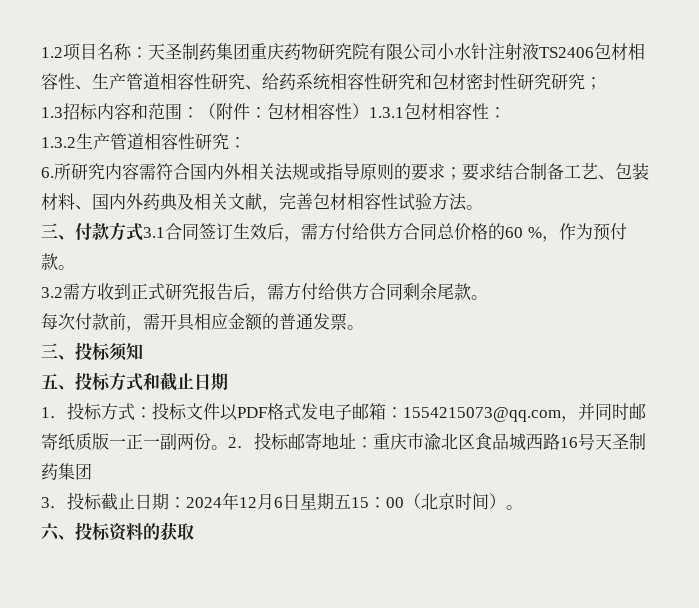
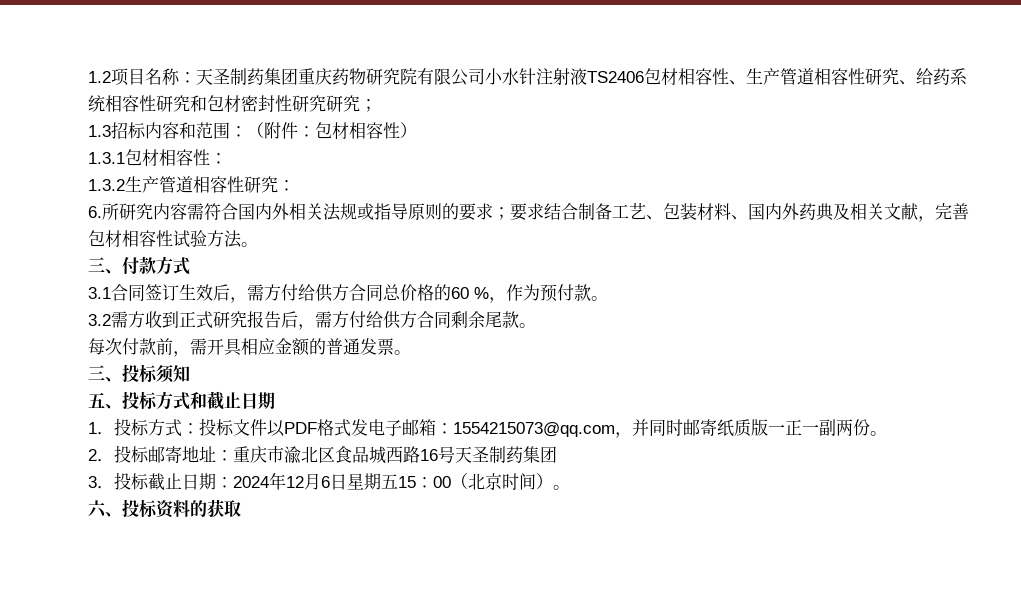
- 1.3招标内容和范围：（附件：包材相容性）1.3.1包材相容性：
+ 1.3招标内容和范围：（附件：包材相容性）
+ 1.3.1包材相容性：
- 三、付款方式3.1合同签订生效后，需方付给供方合同总价格的60 %，作为预付款。
+ 三、付款方式
+ 3.1合同签订生效后，需方付给供方合同总价格的60 %，作为预付款。
- 1．投标方式：投标文件以PDF格式发电子邮箱：1554215073@qq.com，并同时邮寄纸质版一正一副两份。2．投标邮寄地址：重庆市渝北区食品城西路16号天圣制药集团
+ 1．投标方式：投标文件以PDF格式发电子邮箱：1554215073@qq.com，并同时邮寄纸质版一正一副两份。
+ 2．投标邮寄地址：重庆市渝北区食品城西路16号天圣制药集团

